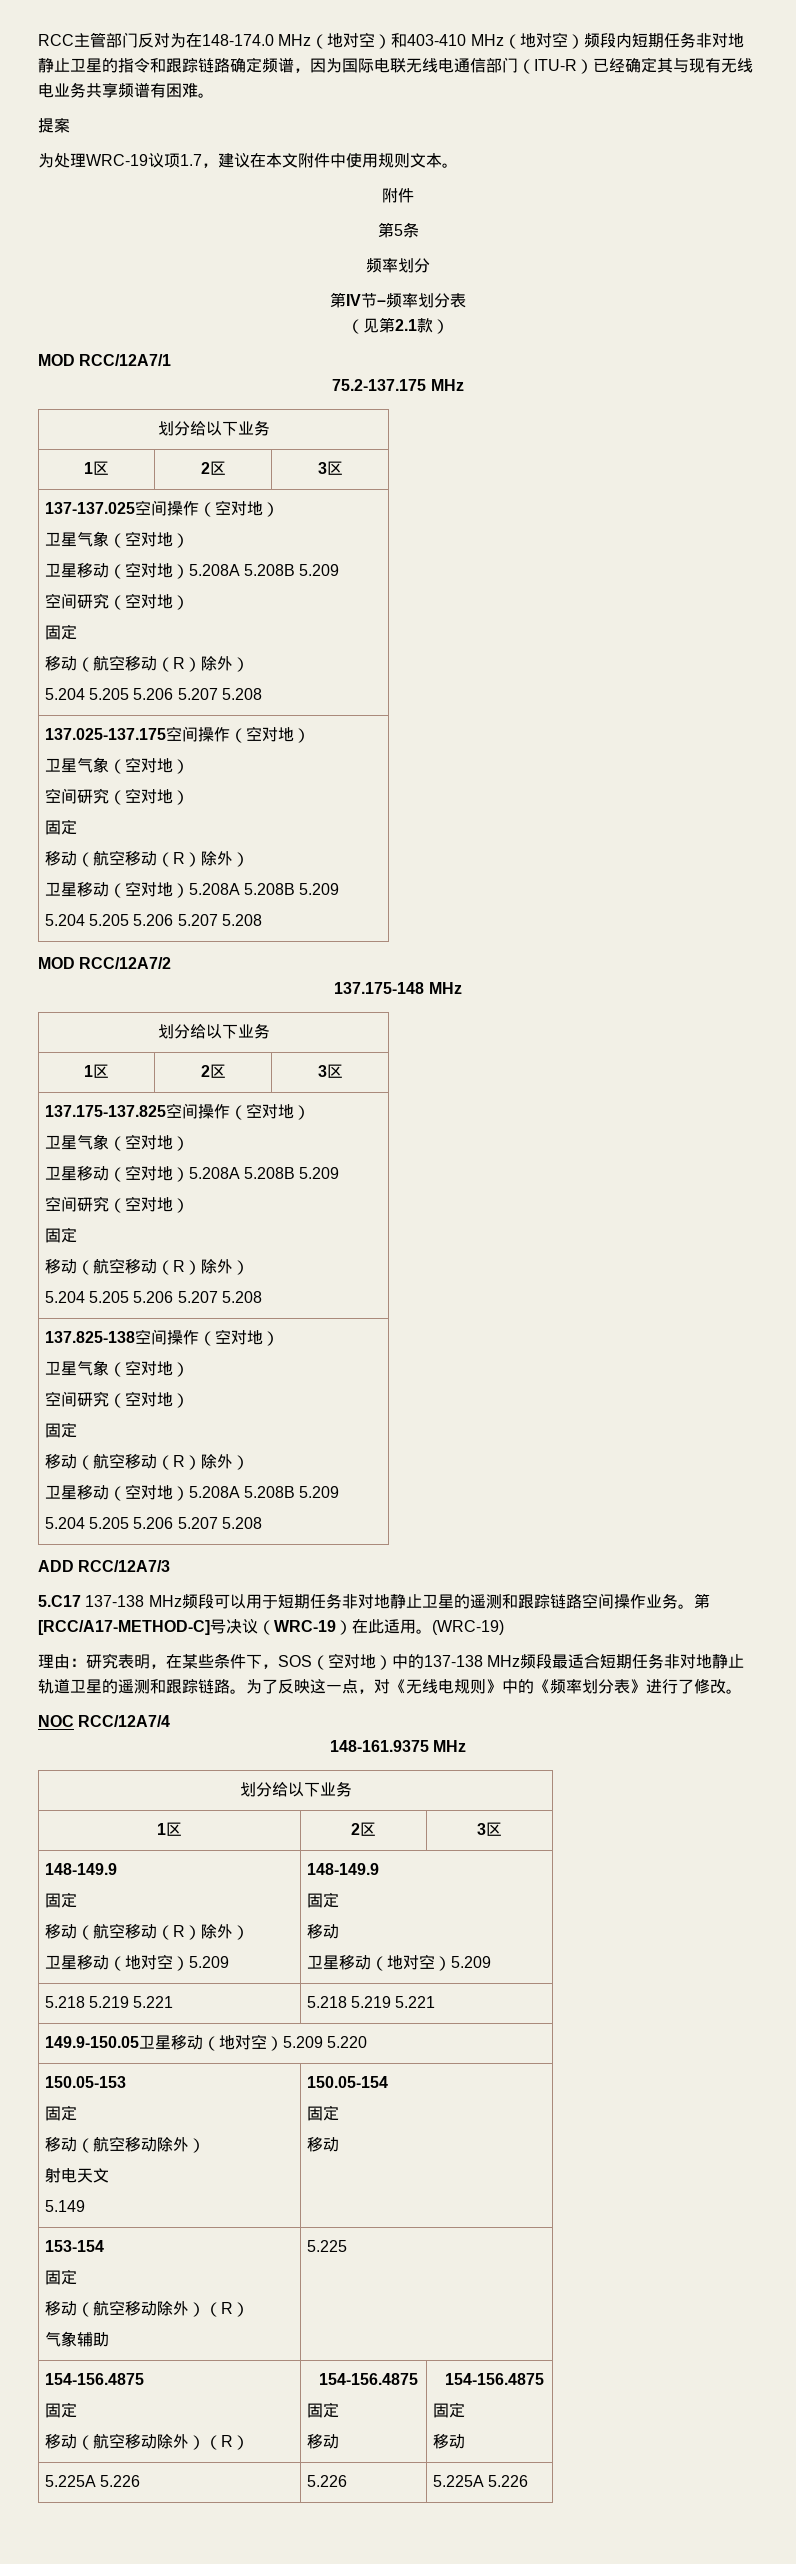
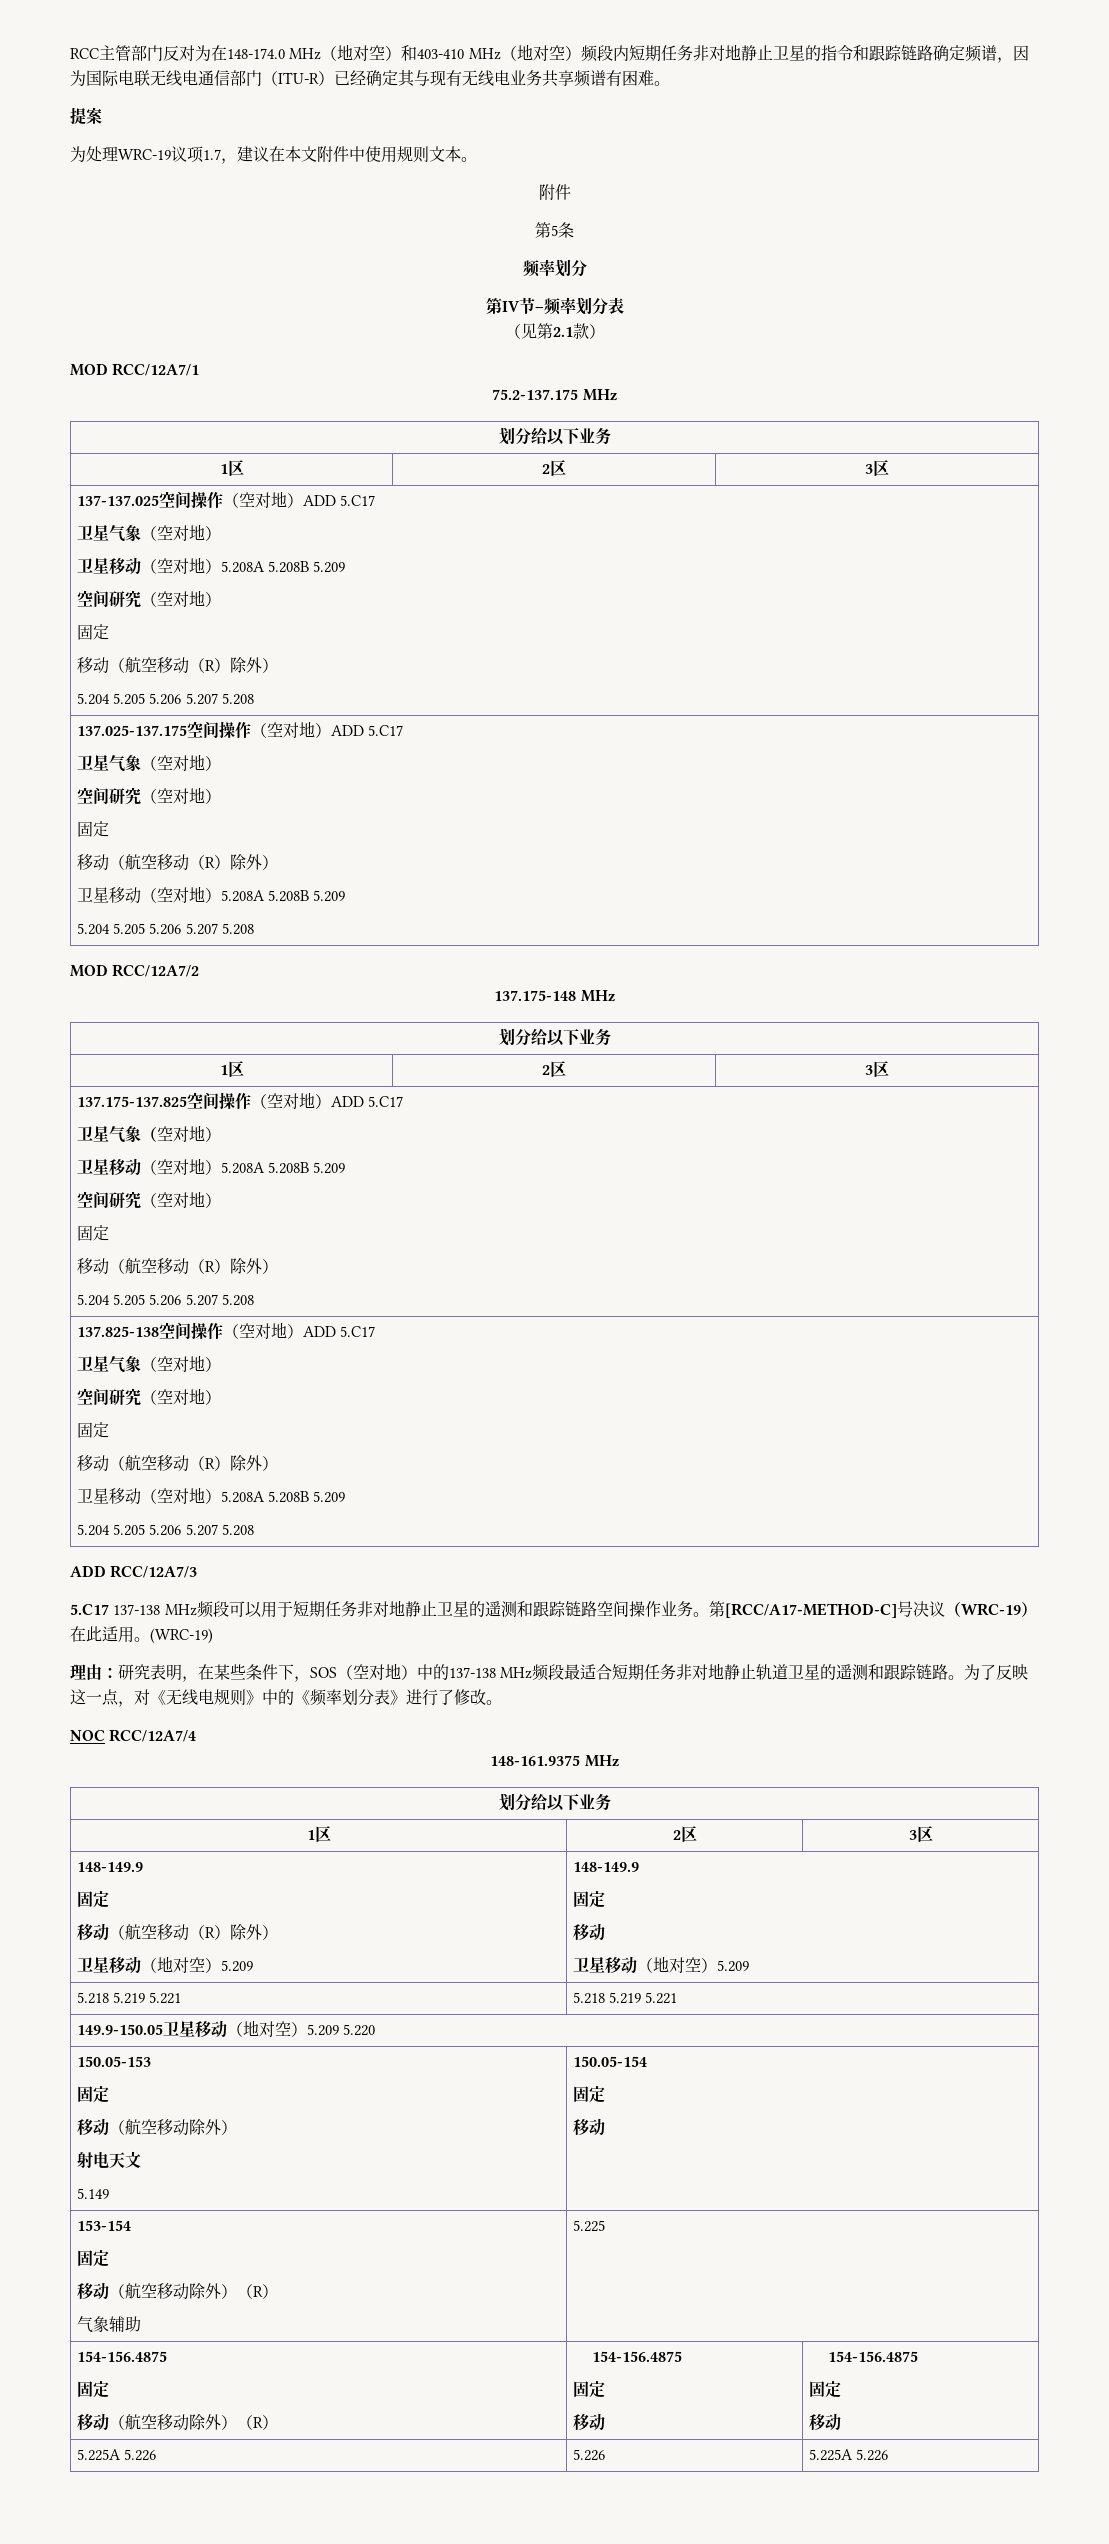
- 137-137.025空间操作（空对地）
+ 137-137.025空间操作（空对地）ADD 5.C17
- 137.025-137.175空间操作（空对地）
+ 137.025-137.175空间操作（空对地）ADD 5.C17
- 137.175-137.825空间操作（空对地）
+ 137.175-137.825空间操作（空对地）ADD 5.C17
- 137.825-138空间操作（空对地）
+ 137.825-138空间操作（空对地）ADD 5.C17

